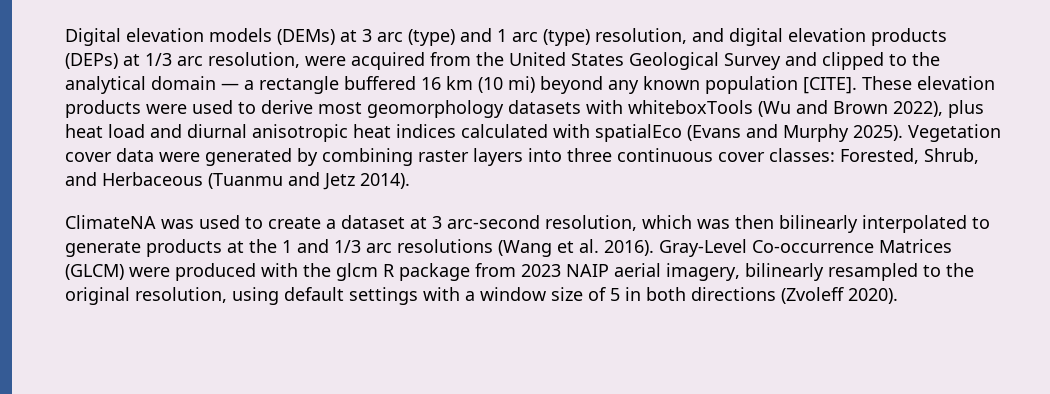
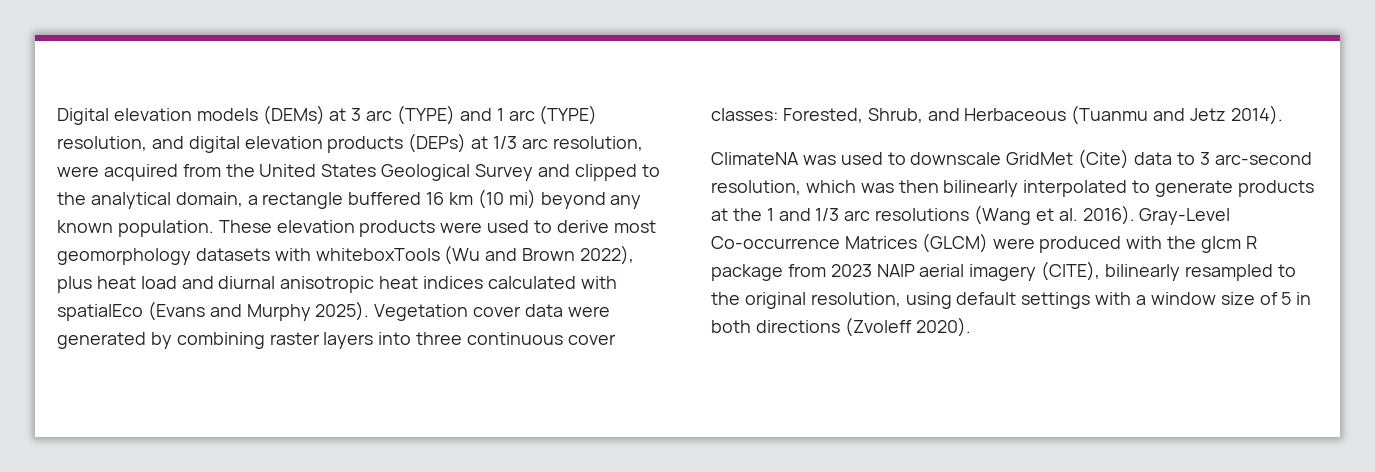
- Digital elevation models (DEMs) at 3 arc (type) and 1 arc (type) resolution, and digital elevation products (DEPs) at 1/3 arc resolution, were acquired from the United States Geological Survey and clipped to the analytical domain — a rectangle buffered 16 km (10 mi) beyond any known population [CITE].
+ Digital elevation models (DEMs) at 3 arc (TYPE) and 1 arc (TYPE) resolution, and digital elevation products (DEPs) at 1/3 arc resolution, were acquired from the United States Geological Survey and clipped to the analytical domain, a rectangle buffered 16 km (10 mi) beyond any known population.
- ClimateNA was used to create a dataset at 3 arc-second resolution, which was then bilinearly interpolated to generate products at the 1 and 1/3 arc resolutions (Wang et al. 2016).
+ ClimateNA was used to downscale GridMet (Cite) data to 3 arc-second resolution, which was then bilinearly interpolated to generate products at the 1 and 1/3 arc resolutions (Wang et al. 2016).
- Gray-Level Co-occurrence Matrices (GLCM) were produced with the glcm R package from 2023 NAIP aerial imagery, bilinearly resampled to the original resolution, using default settings with a window size of 5 in both directions (Zvoleff 2020).
+ Gray-Level Co-occurrence Matrices (GLCM) were produced with the glcm R package from 2023 NAIP aerial imagery (CITE), bilinearly resampled to the original resolution, using default settings with a window size of 5 in both directions (Zvoleff 2020).

